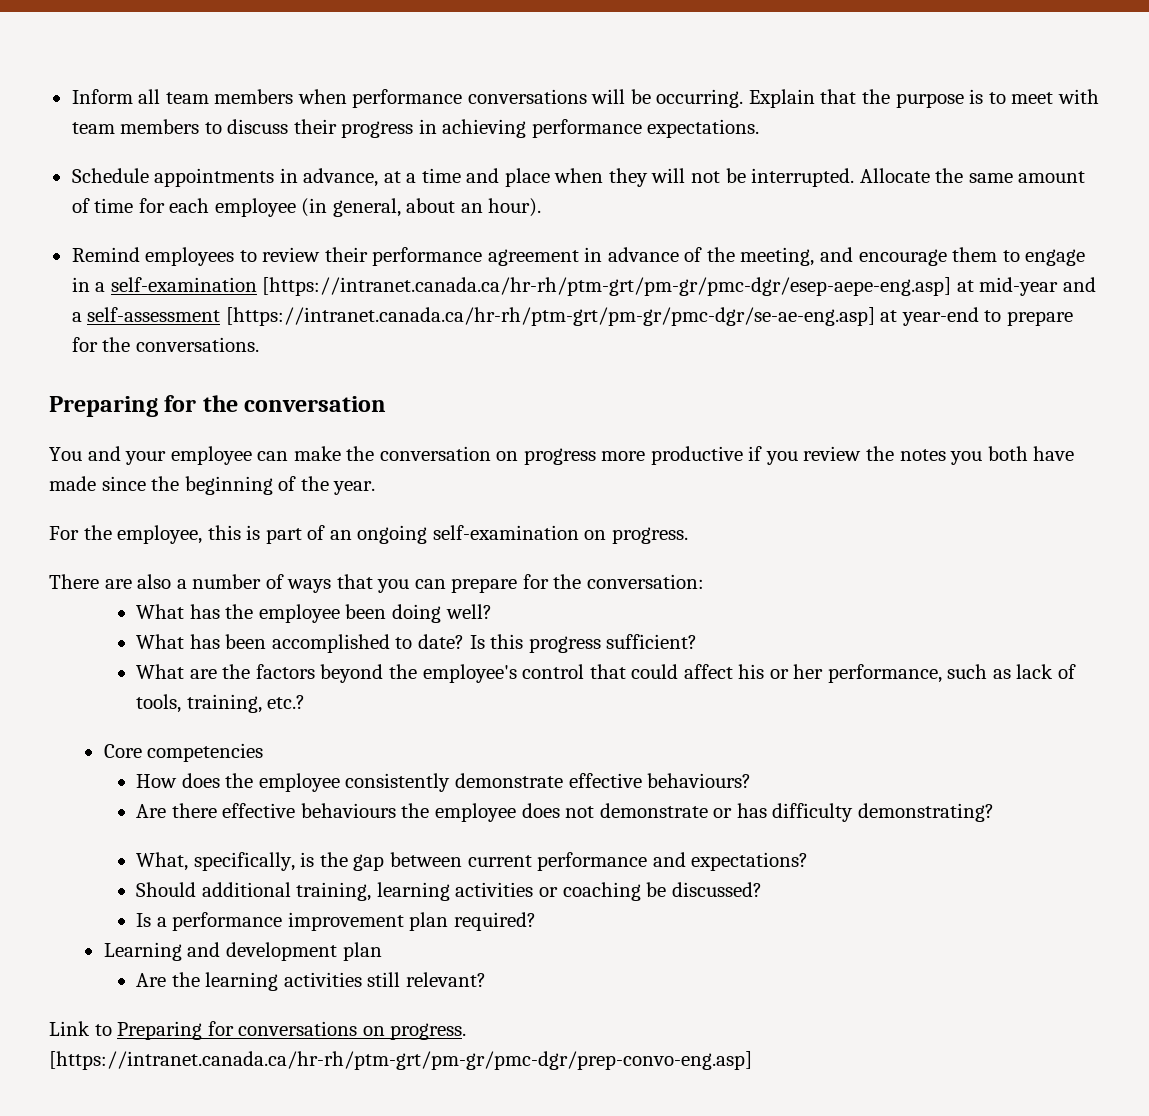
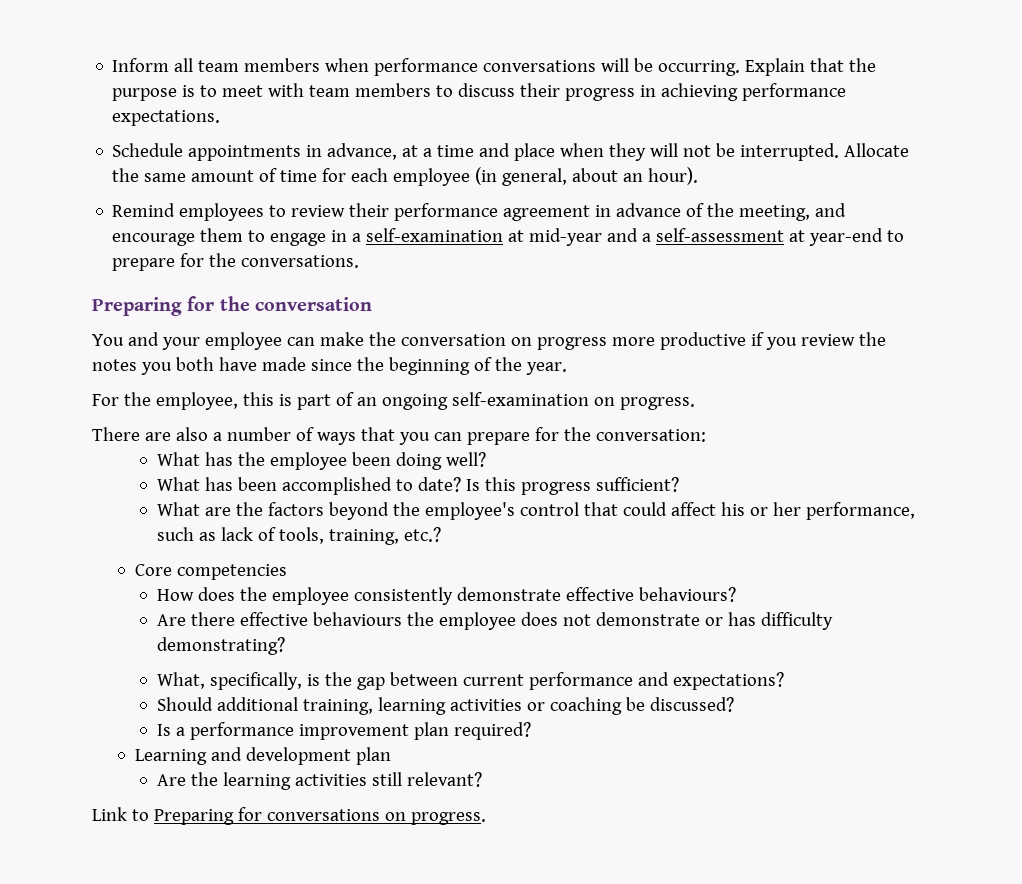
- Remind employees to review their performance agreement in advance of the meeting, and encourage them to engage in a self-examination [https://intranet.canada.ca/hr-rh/ptm-grt/pm-gr/pmc-dgr/esep-aepe-eng.asp] at mid-year and a self-assessment [https://intranet.canada.ca/hr-rh/ptm-grt/pm-gr/pmc-dgr/se-ae-eng.asp] at year-end to prepare for the conversations.
+ Remind employees to review their performance agreement in advance of the meeting, and encourage them to engage in a self-examination at mid-year and a self-assessment at year-end to prepare for the conversations.
- [https://intranet.canada.ca/hr-rh/ptm-grt/pm-gr/pmc-dgr/prep-convo-eng.asp]

